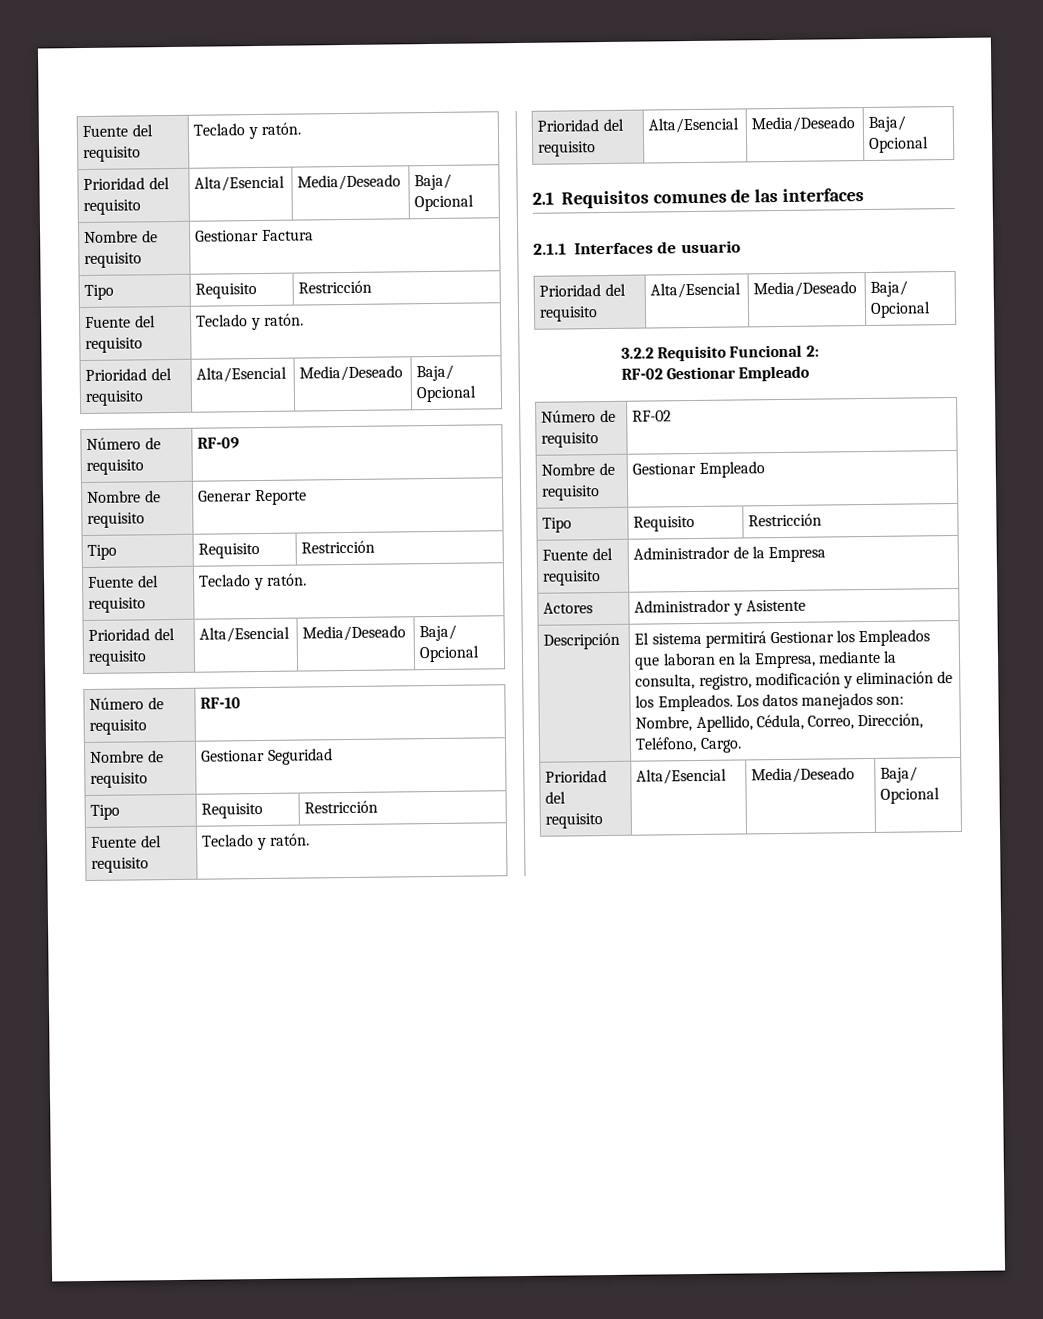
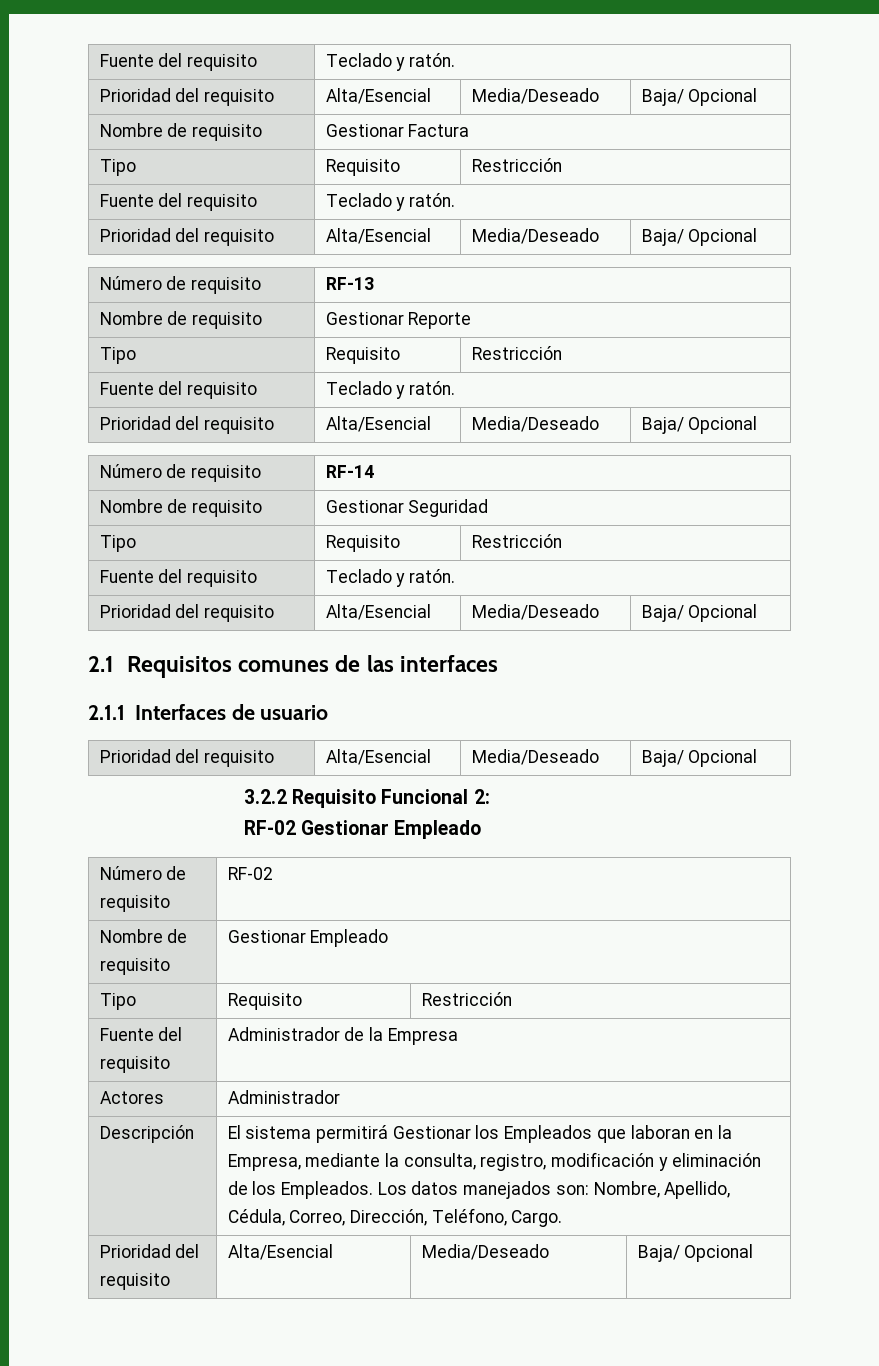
- Número de requisito | RF-09
- Nombre de requisito | Generar Reporte
+ Número de requisito | RF-13
+ Nombre de requisito | Gestionar Reporte
- Número de requisito | RF-10
+ Número de requisito | RF-14
- Actores | Administrador y Asistente
+ Actores | Administrador

